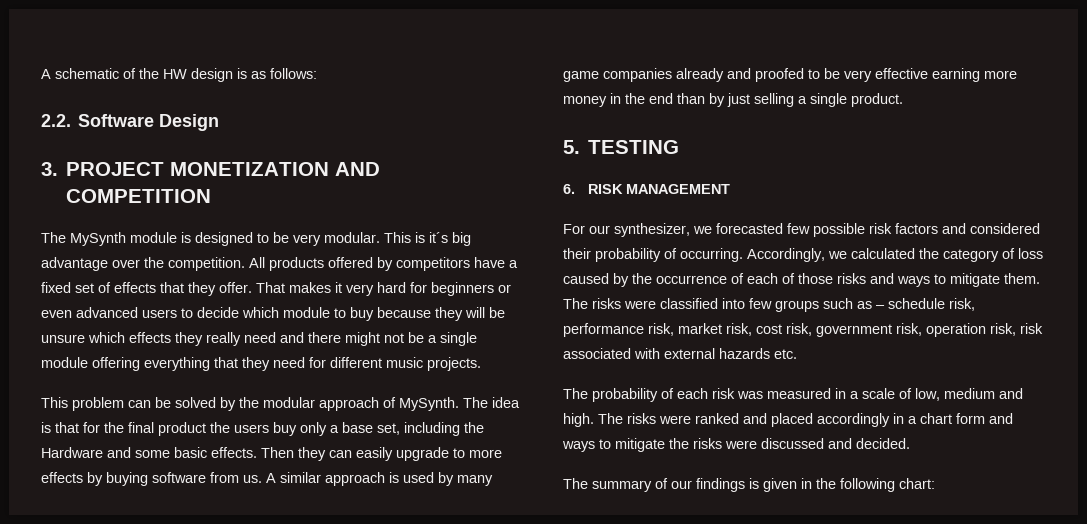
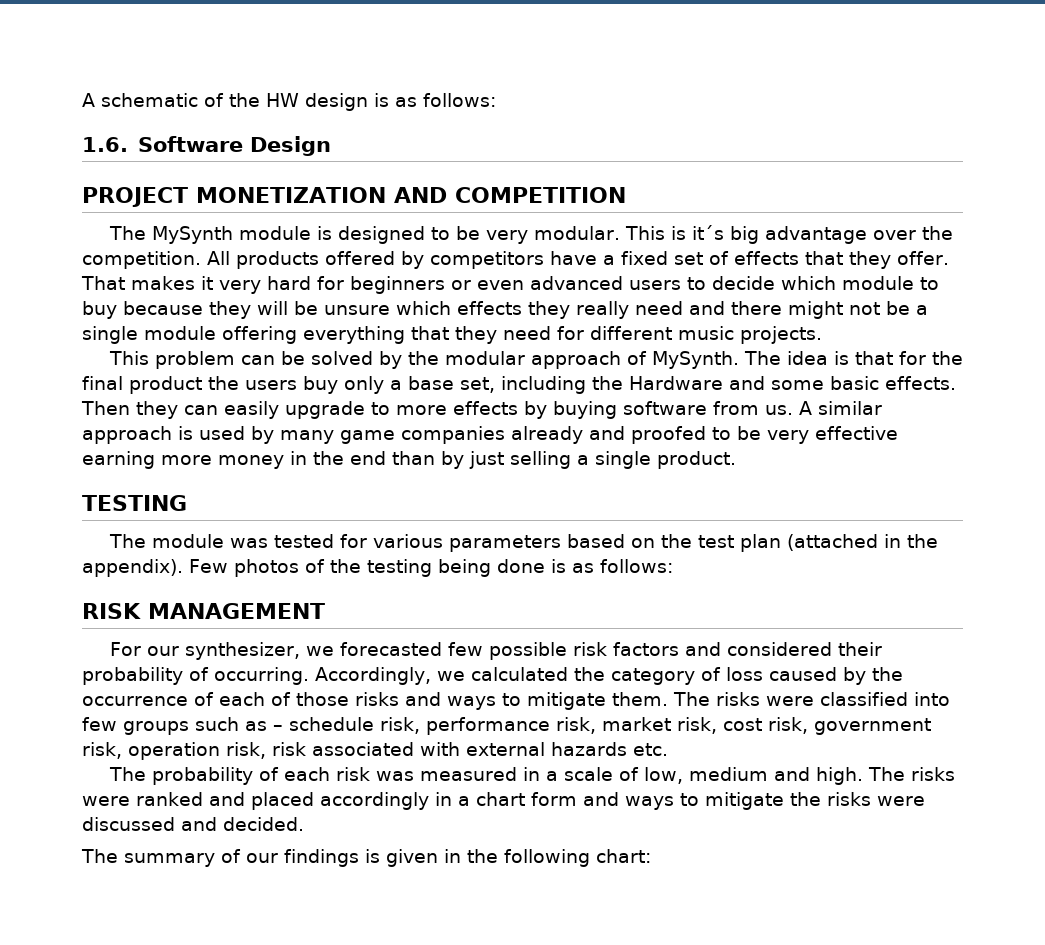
- 2.2. Software Design
+ 1.6. Software Design
- 3. PROJECT MONETIZATION AND COMPETITION
+ PROJECT MONETIZATION AND COMPETITION
- 5. TESTING
+ TESTING
- 6. RISK MANAGEMENT
+ The module was tested for various parameters based on the test plan (attached in the appendix). Few photos of the testing being done is as follows:
+ RISK MANAGEMENT

